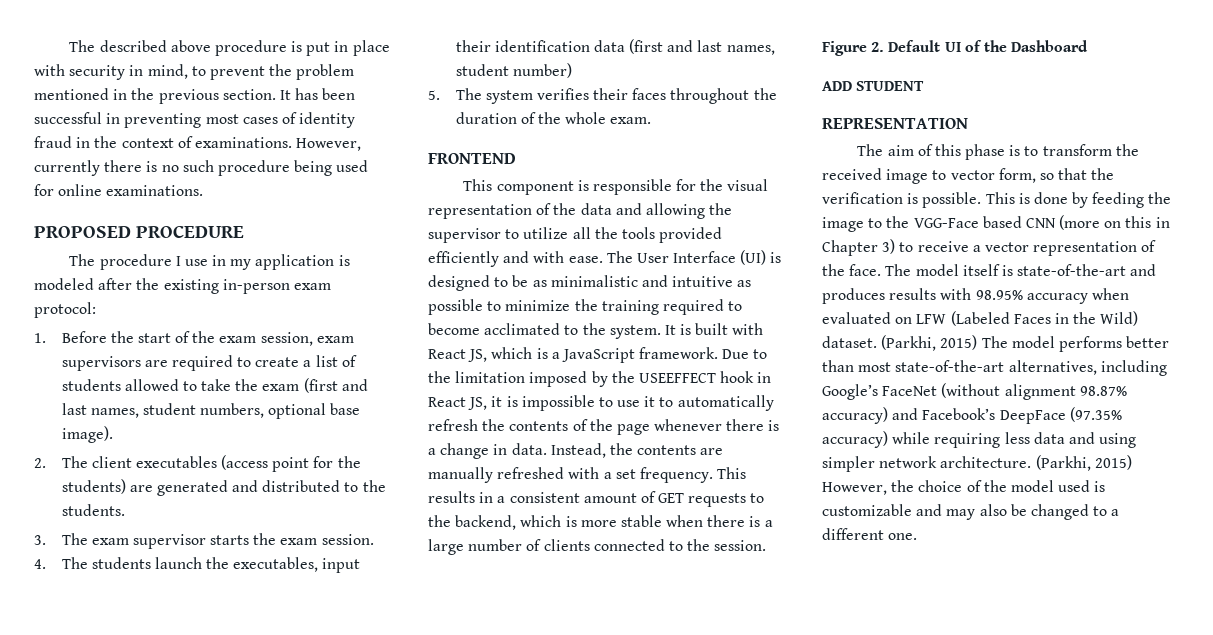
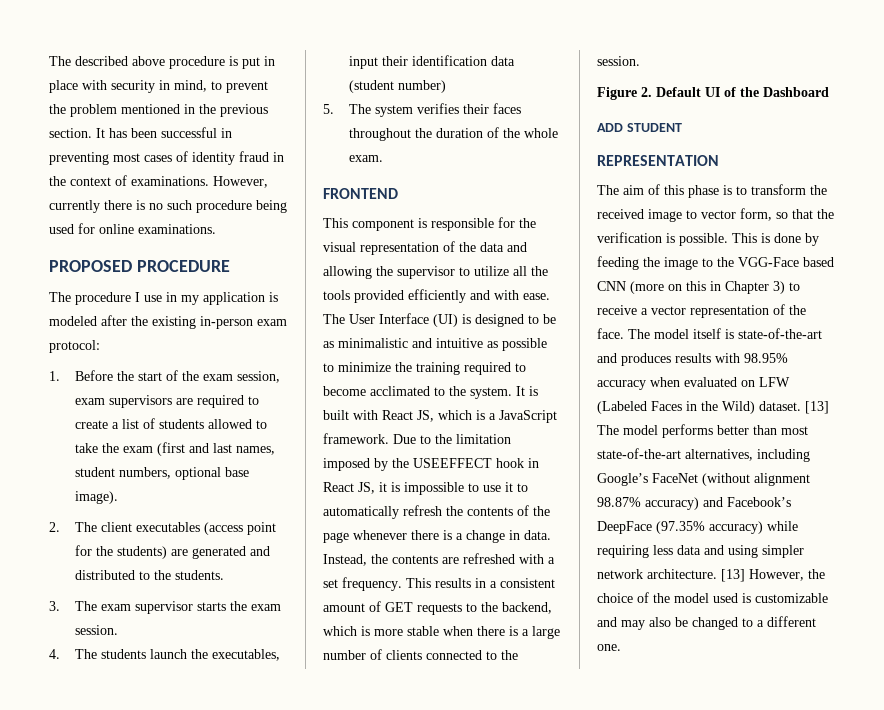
- 4. The students launch the executables, input their identification data (first and last names, student number)
+ 4. The students launch the executables, input their identification data (student number)
- Instead, the contents are manually refreshed with a set frequency.
+ Instead, the contents are refreshed with a set frequency.
- (Parkhi, 2015) The model performs better than most state-of-the-art alternatives, including Google’s FaceNet (without alignment 98.87% accuracy) and Facebook’s DeepFace (97.35% accuracy) while requiring less data and using simpler network architecture.
+ [13] The model performs better than most state-of-the-art alternatives, including Google’s FaceNet (without alignment 98.87% accuracy) and Facebook’s DeepFace (97.35% accuracy) while requiring less data and using simpler network architecture.
- (Parkhi, 2015) However, the choice of the model used is customizable and may also be changed to a different one.
+ [13] However, the choice of the model used is customizable and may also be changed to a different one.

